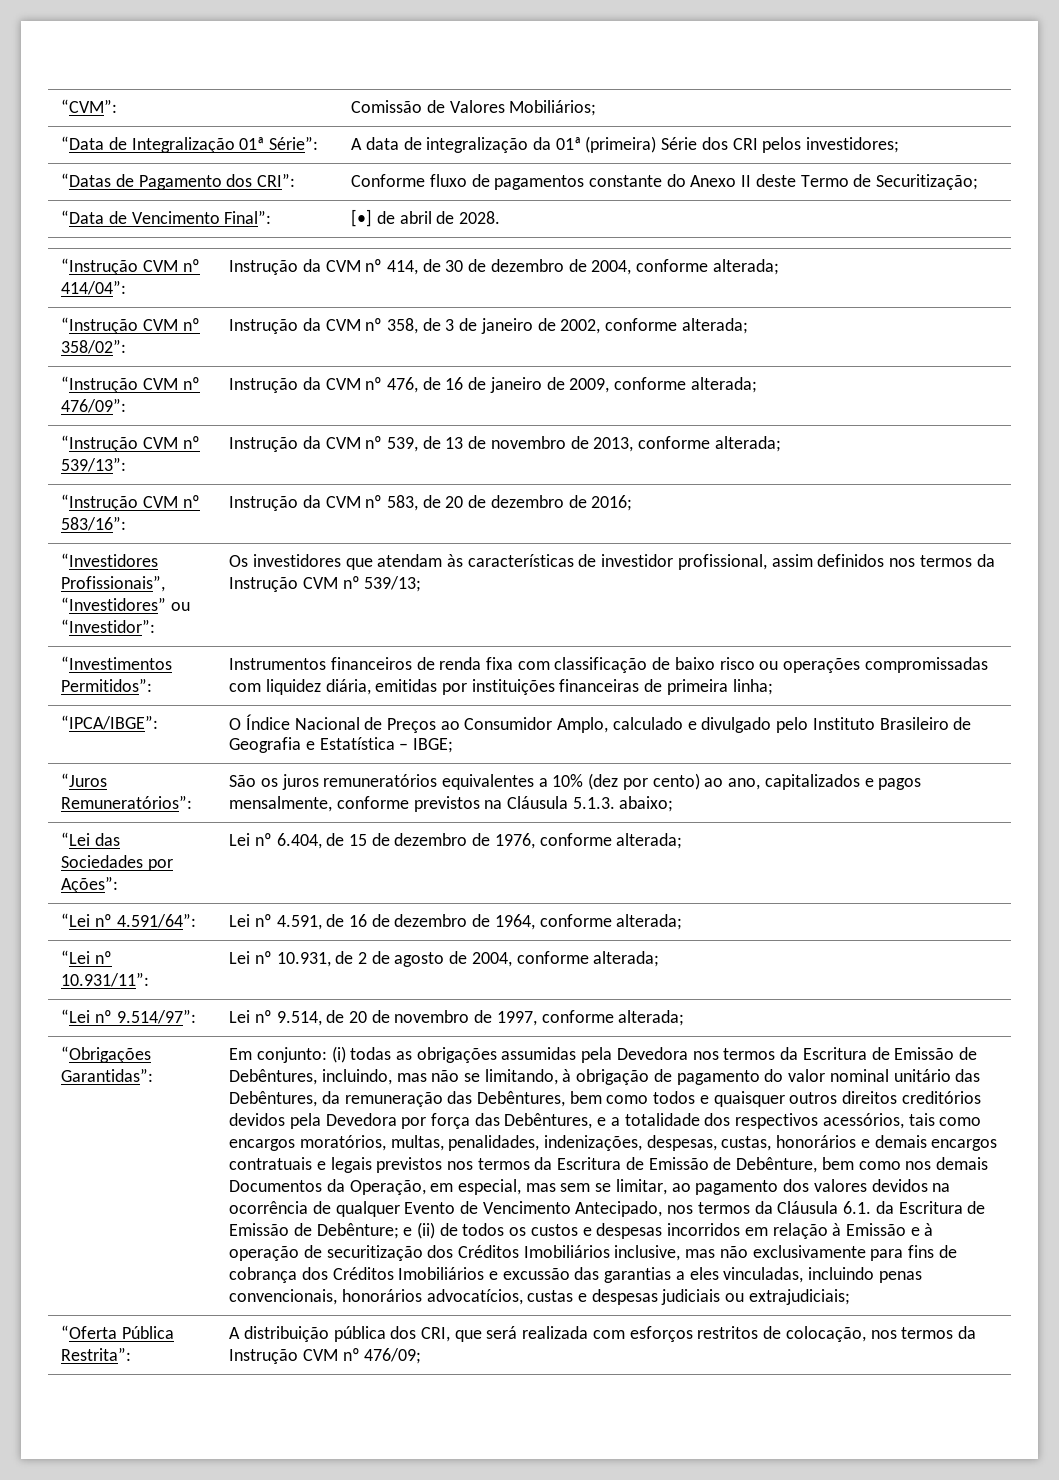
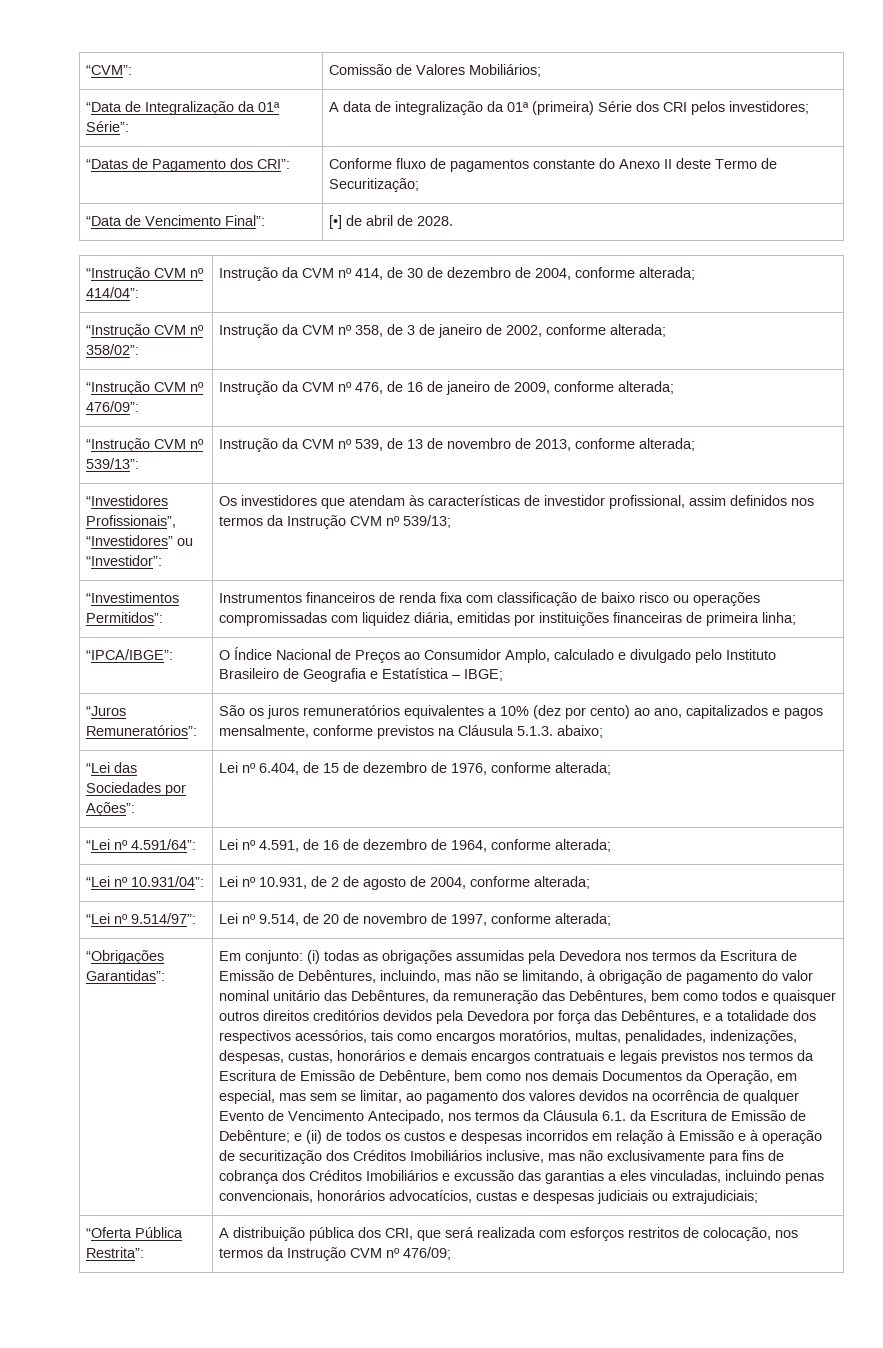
- “Data de Integralização 01ª Série”: | A data de integralização da 01ª (primeira) Série dos CRI pelos investidores;
+ “Data de Integralização da 01ª Série”: | A data de integralização da 01ª (primeira) Série dos CRI pelos investidores;
- “Instrução CVM nº 583/16”: | Instrução da CVM nº 583, de 20 de dezembro de 2016;
- “Lei nº 10.931/11”: | Lei nº 10.931, de 2 de agosto de 2004, conforme alterada;
+ “Lei nº 10.931/04”: | Lei nº 10.931, de 2 de agosto de 2004, conforme alterada;

